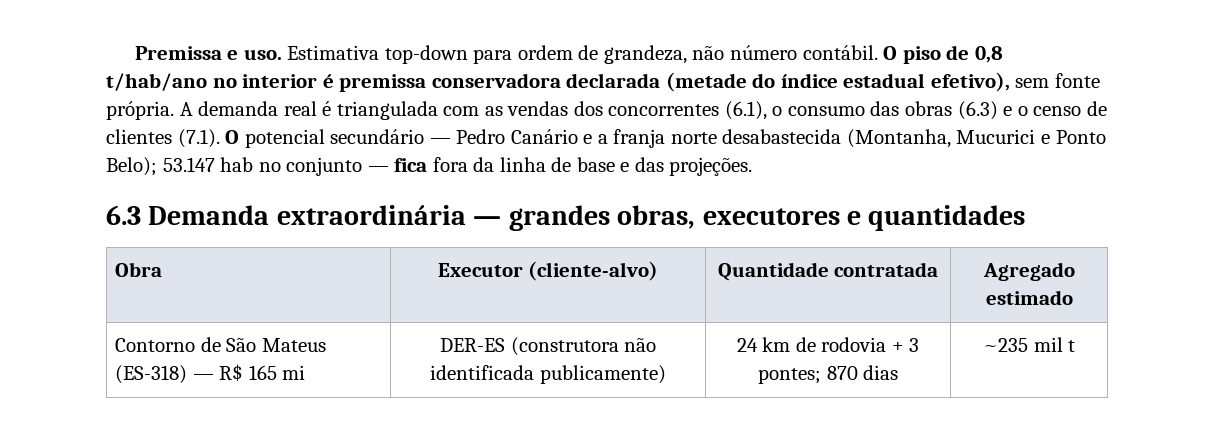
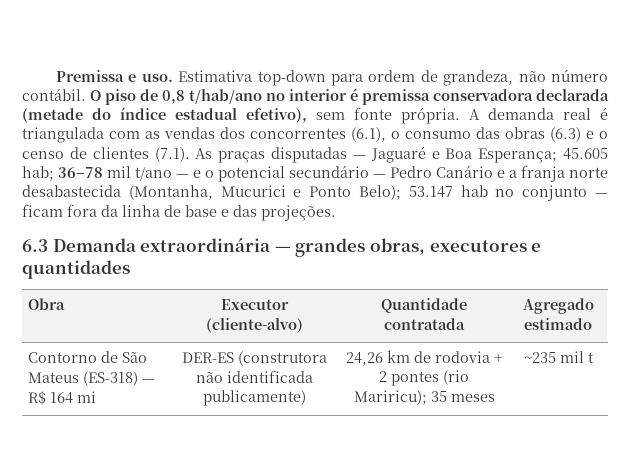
- A demanda real é triangulada com as vendas dos concorrentes (6.1), o consumo das obras (6.3) e o censo de clientes (7.1). O potencial secundário — Pedro Canário e a franja norte desabastecida (Montanha, Mucurici e Ponto Belo); 53.147 hab no conjunto — fica fora da linha de base e das projeções.
+ A demanda real é triangulada com as vendas dos concorrentes (6.1), o consumo das obras (6.3) e o censo de clientes (7.1). As praças disputadas — Jaguaré e Boa Esperança; 45.605 hab; 36–78 mil t/ano — e o potencial secundário — Pedro Canário e a franja norte desabastecida (Montanha, Mucurici e Ponto Belo); 53.147 hab no conjunto — ficam fora da linha de base e das projeções.
- Contorno de São Mateus (ES-318) — R$ 165 mi | DER-ES (construtora não identificada publicamente) | 24 km de rodovia + 3 pontes; 870 dias | ~235 mil t
+ Contorno de São Mateus (ES-318) — R$ 164 mi | DER-ES (construtora não identificada publicamente) | 24,26 km de rodovia + 2 pontes (rio Mariricu); 35 meses | ~235 mil t

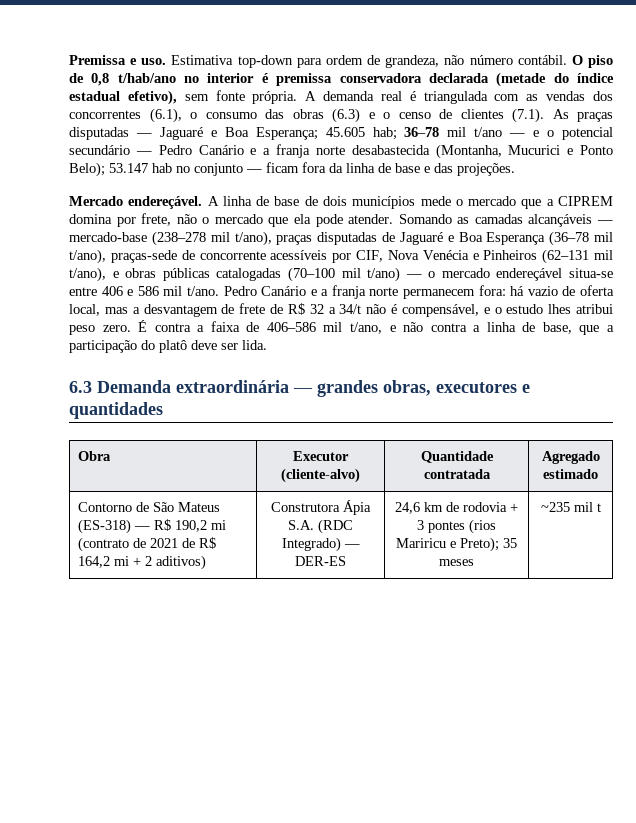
+ Mercado endereçável. A linha de base de dois municípios mede o mercado que a CIPREM domina por frete, não o mercado que ela pode atender. Somando as camadas alcançáveis — mercado-base (238–278 mil t/ano), praças disputadas de Jaguaré e Boa Esperança (36–78 mil t/ano), praças-sede de concorrente acessíveis por CIF, Nova Venécia e Pinheiros (62–131 mil t/ano), e obras públicas catalogadas (70–100 mil t/ano) — o mercado endereçável situa-se entre 406 e 586 mil t/ano. Pedro Canário e a franja norte permanecem fora: há vazio de oferta local, mas a desvantagem de frete de R$ 32 a 34/t não é compensável, e o estudo lhes atribui peso zero. É contra a faixa de 406–586 mil t/ano, e não contra a linha de base, que a participação do platô deve ser lida.
- Contorno de São Mateus (ES-318) — R$ 164 mi | DER-ES (construtora não identificada publicamente) | 24,26 km de rodovia + 2 pontes (rio Mariricu); 35 meses
+ Contorno de São Mateus (ES-318) — R$ 190,2 mi (contrato de 2021 de R$ 164,2 mi + 2 aditivos) | Construtora Ápia S.A. (RDC Integrado) — DER-ES | 24,6 km de rodovia + 3 pontes (rios Mariricu e Preto); 35 meses

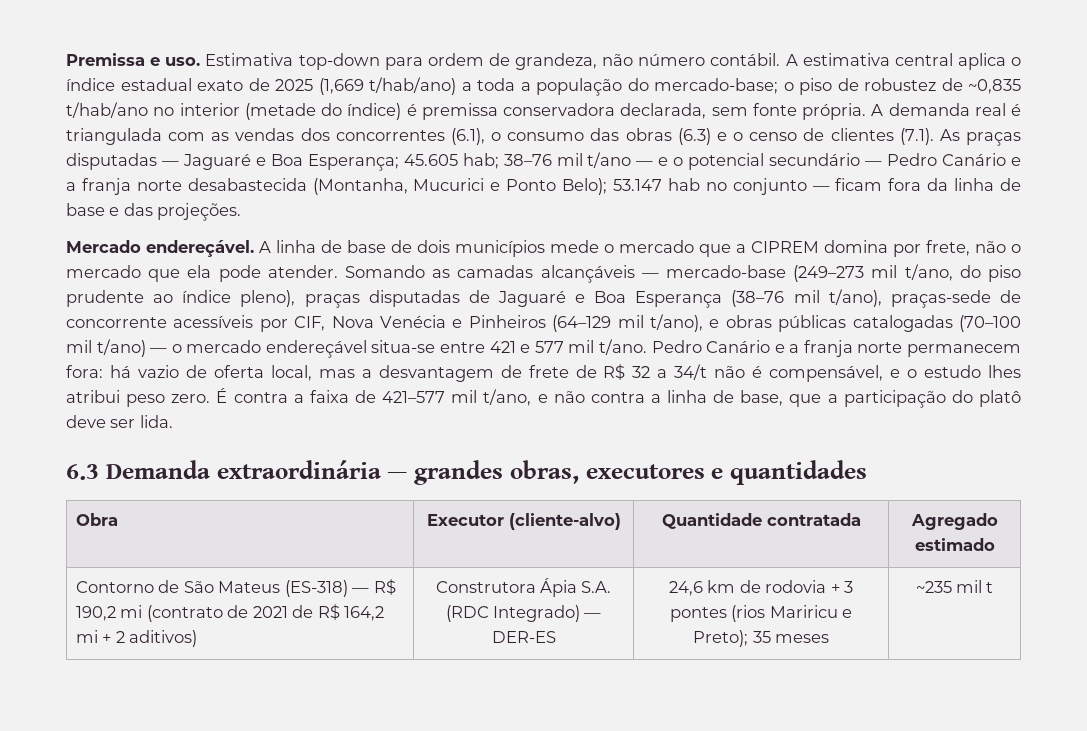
- O piso de 0,8 t/hab/ano no interior é premissa conservadora declarada (metade do índice estadual efetivo), sem fonte própria.
+ A estimativa central aplica o índice estadual exato de 2025 (1,669 t/hab/ano) a toda a população do mercado-base; o piso de robustez de ~0,835 t/hab/ano no interior (metade do índice) é premissa conservadora declarada, sem fonte própria.
- 36–78 mil t/ano — e o potencial secundário — Pedro Canário e a franja norte desabastecida (Montanha, Mucurici e Ponto Belo);
+ 38–76 mil t/ano — e o potencial secundário — Pedro Canário e a franja norte desabastecida (Montanha, Mucurici e Ponto Belo);
- Somando as camadas alcançáveis — mercado-base (238–278 mil t/ano), praças disputadas de Jaguaré e Boa Esperança (36–78 mil t/ano), praças-sede de concorrente acessíveis por CIF, Nova Venécia e Pinheiros (62–131 mil t/ano), e obras públicas catalogadas (70–100 mil t/ano) — o mercado endereçável situa-se entre 406 e 586 mil t/ano.
+ Somando as camadas alcançáveis — mercado-base (249–273 mil t/ano, do piso prudente ao índice pleno), praças disputadas de Jaguaré e Boa Esperança (38–76 mil t/ano), praças-sede de concorrente acessíveis por CIF, Nova Venécia e Pinheiros (64–129 mil t/ano), e obras públicas catalogadas (70–100 mil t/ano) — o mercado endereçável situa-se entre 421 e 577 mil t/ano.
- É contra a faixa de 406–586 mil t/ano, e não contra a linha de base, que a participação do platô deve ser lida.
+ É contra a faixa de 421–577 mil t/ano, e não contra a linha de base, que a participação do platô deve ser lida.

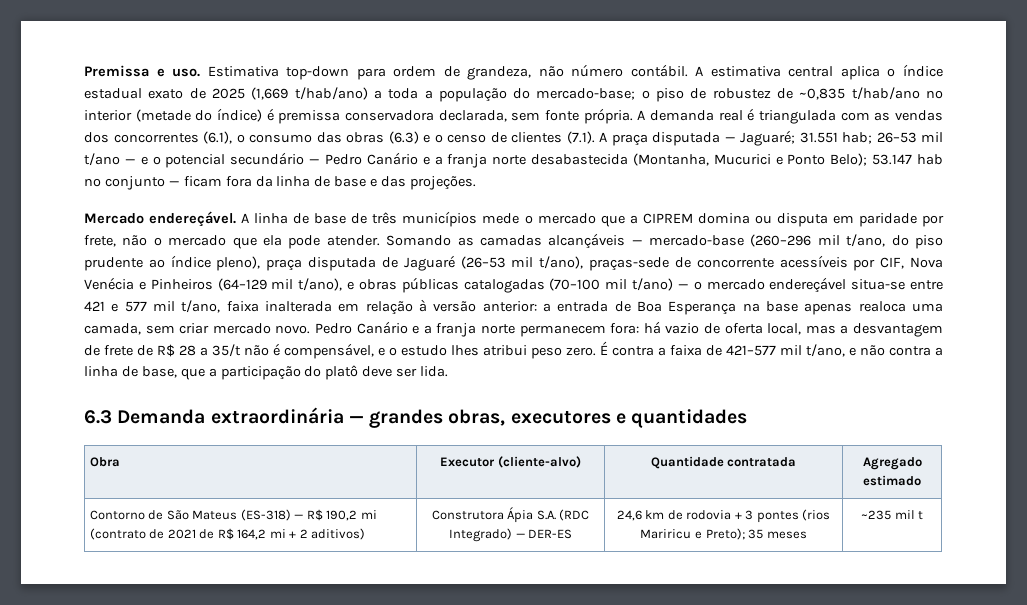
- A demanda real é triangulada com as vendas dos concorrentes (6.1), o consumo das obras (6.3) e o censo de clientes (7.1). As praças disputadas — Jaguaré e Boa Esperança; 45.605 hab; 38–76 mil t/ano — e o potencial secundário — Pedro Canário e a franja norte desabastecida (Montanha, Mucurici e Ponto Belo); 53.147 hab no conjunto — ficam fora da linha de base e das projeções.
+ A demanda real é triangulada com as vendas dos concorrentes (6.1), o consumo das obras (6.3) e o censo de clientes (7.1). A praça disputada — Jaguaré; 31.551 hab; 26–53 mil t/ano — e o potencial secundário — Pedro Canário e a franja norte desabastecida (Montanha, Mucurici e Ponto Belo); 53.147 hab no conjunto — ficam fora da linha de base e das projeções.
- A linha de base de dois municípios mede o mercado que a CIPREM domina por frete, não o mercado que ela pode atender.
+ A linha de base de três municípios mede o mercado que a CIPREM domina ou disputa em paridade por frete, não o mercado que ela pode atender.
- Somando as camadas alcançáveis — mercado-base (249–273 mil t/ano, do piso prudente ao índice pleno), praças disputadas de Jaguaré e Boa Esperança (38–76 mil t/ano), praças-sede de concorrente acessíveis por CIF, Nova Venécia e Pinheiros (64–129 mil t/ano), e obras públicas catalogadas (70–100 mil t/ano) — o mercado endereçável situa-se entre 421 e 577 mil t/ano.
+ Somando as camadas alcançáveis — mercado-base (260–296 mil t/ano, do piso prudente ao índice pleno), praça disputada de Jaguaré (26–53 mil t/ano), praças-sede de concorrente acessíveis por CIF, Nova Venécia e Pinheiros (64–129 mil t/ano), e obras públicas catalogadas (70–100 mil t/ano) — o mercado endereçável situa-se entre 421 e 577 mil t/ano, faixa inalterada em relação à versão anterior: a entrada de Boa Esperança na base apenas realoca uma camada, sem criar mercado novo.
- Pedro Canário e a franja norte permanecem fora: há vazio de oferta local, mas a desvantagem de frete de R$ 32 a 34/t não é compensável, e o estudo lhes atribui peso zero.
+ Pedro Canário e a franja norte permanecem fora: há vazio de oferta local, mas a desvantagem de frete de R$ 28 a 35/t não é compensável, e o estudo lhes atribui peso zero.

